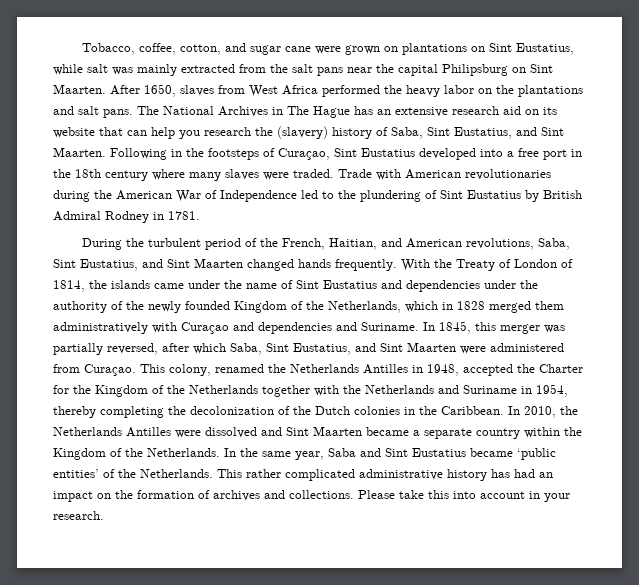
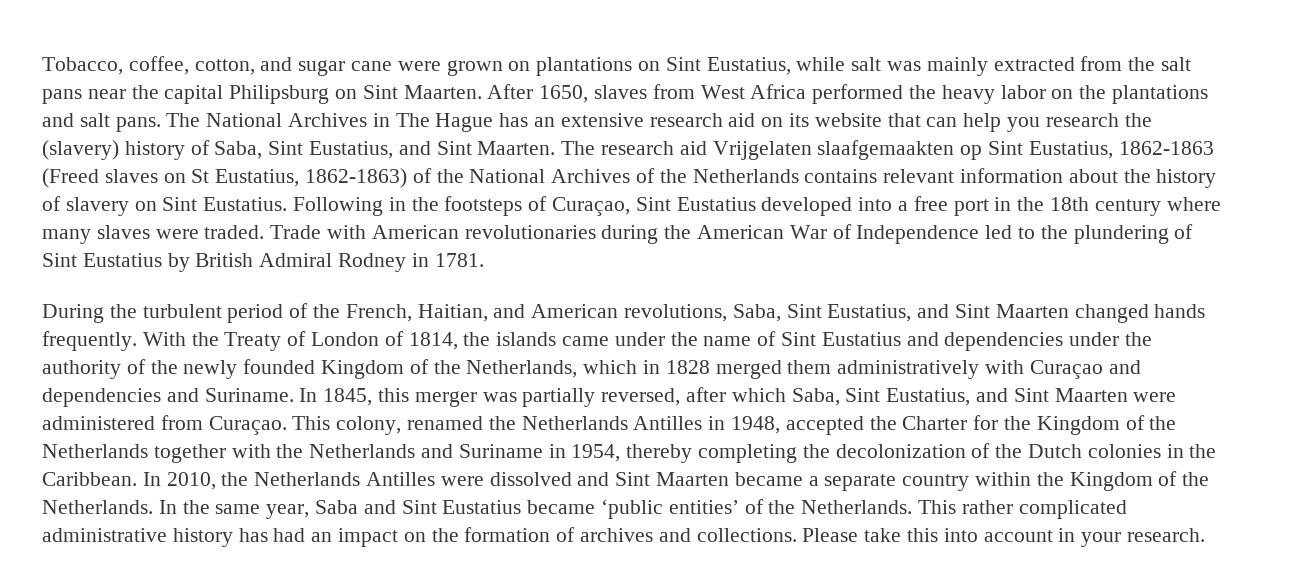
+ The research aid Vrijgelaten slaafgemaakten op Sint Eustatius, 1862-1863 (Freed slaves on St Eustatius, 1862-1863) of the National Archives of the Netherlands contains relevant information about the history of slavery on Sint Eustatius.

